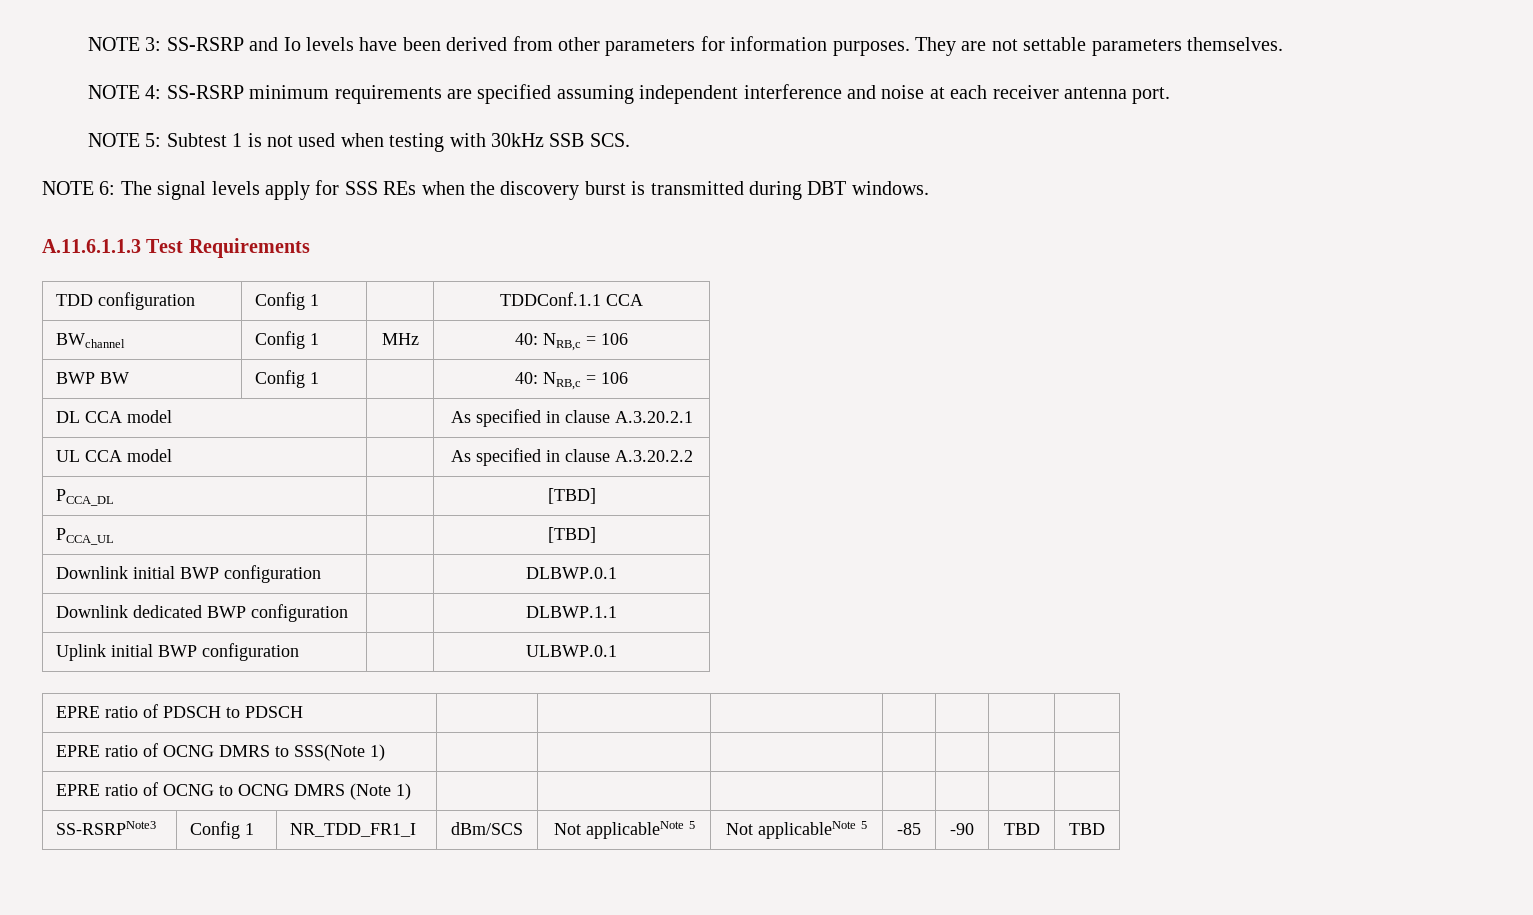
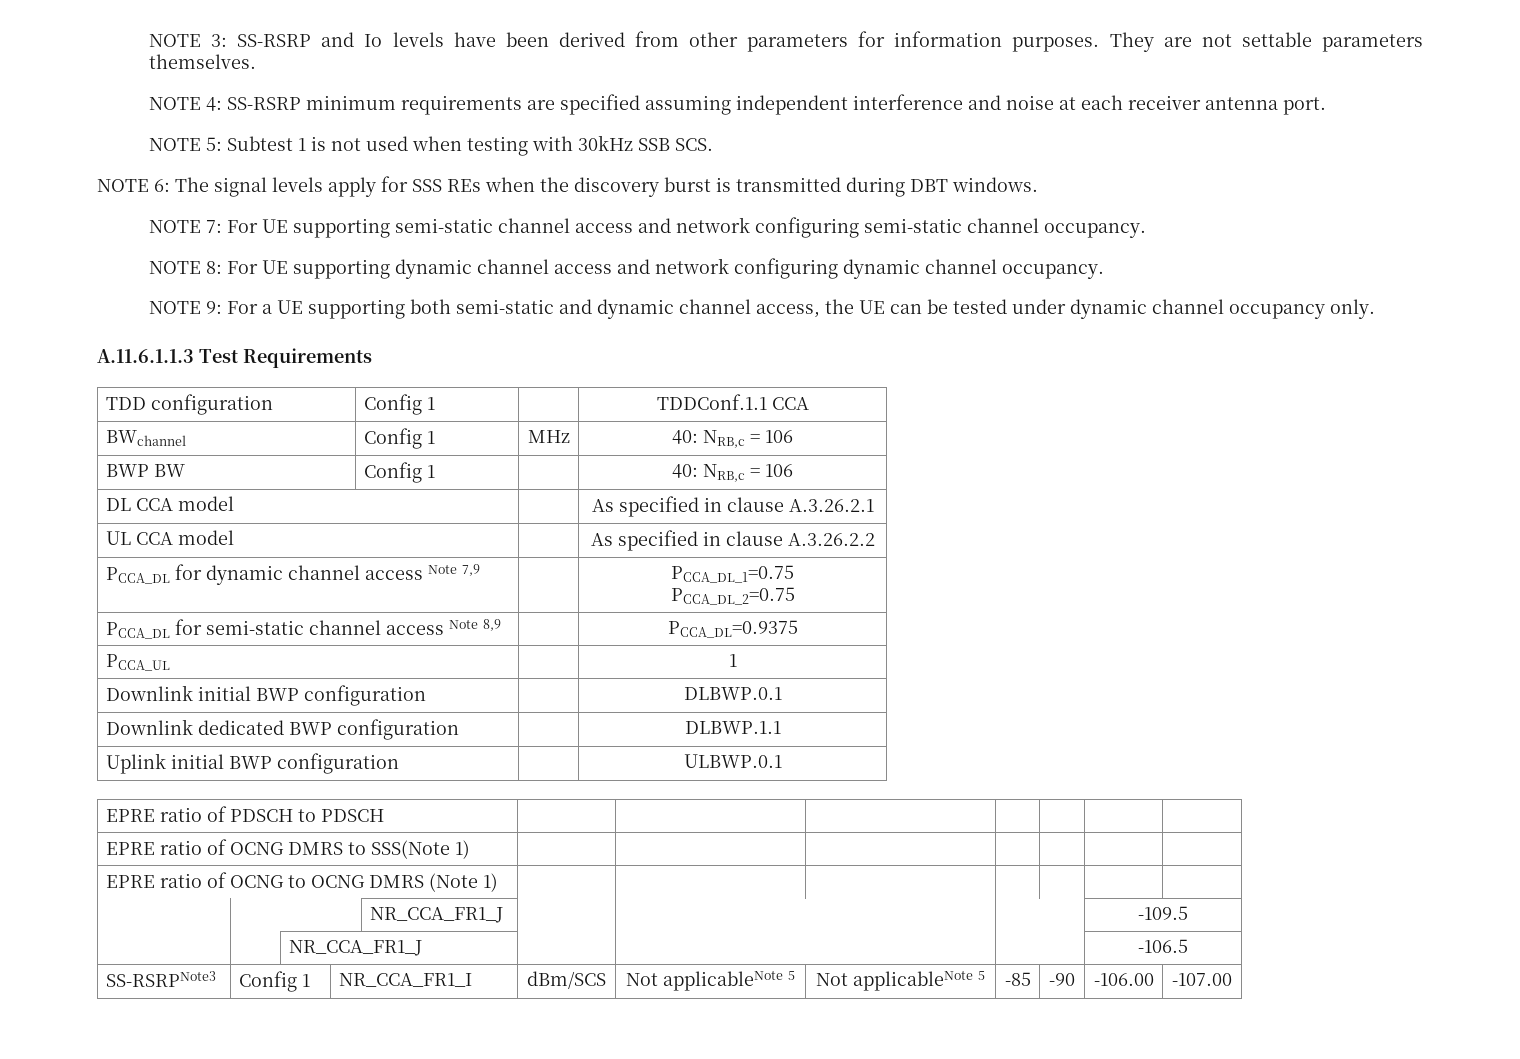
+ NOTE 7: For UE supporting semi-static channel access and network configuring semi-static channel occupancy.
+ NOTE 8: For UE supporting dynamic channel access and network configuring dynamic channel occupancy.
+ NOTE 9: For a UE supporting both semi-static and dynamic channel access, the UE can be tested under dynamic channel occupancy only.
- DL CCA model | | As specified in clause A.3.20.2.1
+ DL CCA model | | As specified in clause A.3.26.2.1
- UL CCA model | | As specified in clause A.3.20.2.2
- PCCA_DL | | [TBD]
+ UL CCA model | | As specified in clause A.3.26.2.2
+ PCCA_DL for dynamic channel access Note 7,9 | | PCCA_DL_1=0.75
+ PCCA_DL_2=0.75
+ PCCA_DL for semi-static channel access Note 8,9 | | PCCA_DL=0.9375
- PCCA_UL | | [TBD]
+ PCCA_UL | | 1
+ | | NR_CCA_FR1_J | | | | -109.5
+ | | NR_CCA_FR1_J | | | | -106.5
- SS-RSRPNote3 | Config 1 | NR_TDD_FR1_I | dBm/SCS | Not applicableNote 5 | Not applicableNote 5 | -85 | -90 | TBD | TBD
+ SS-RSRPNote3 | Config 1 | NR_CCA_FR1_I | dBm/SCS | Not applicableNote 5 | Not applicableNote 5 | -85 | -90 | -106.00 | -107.00

